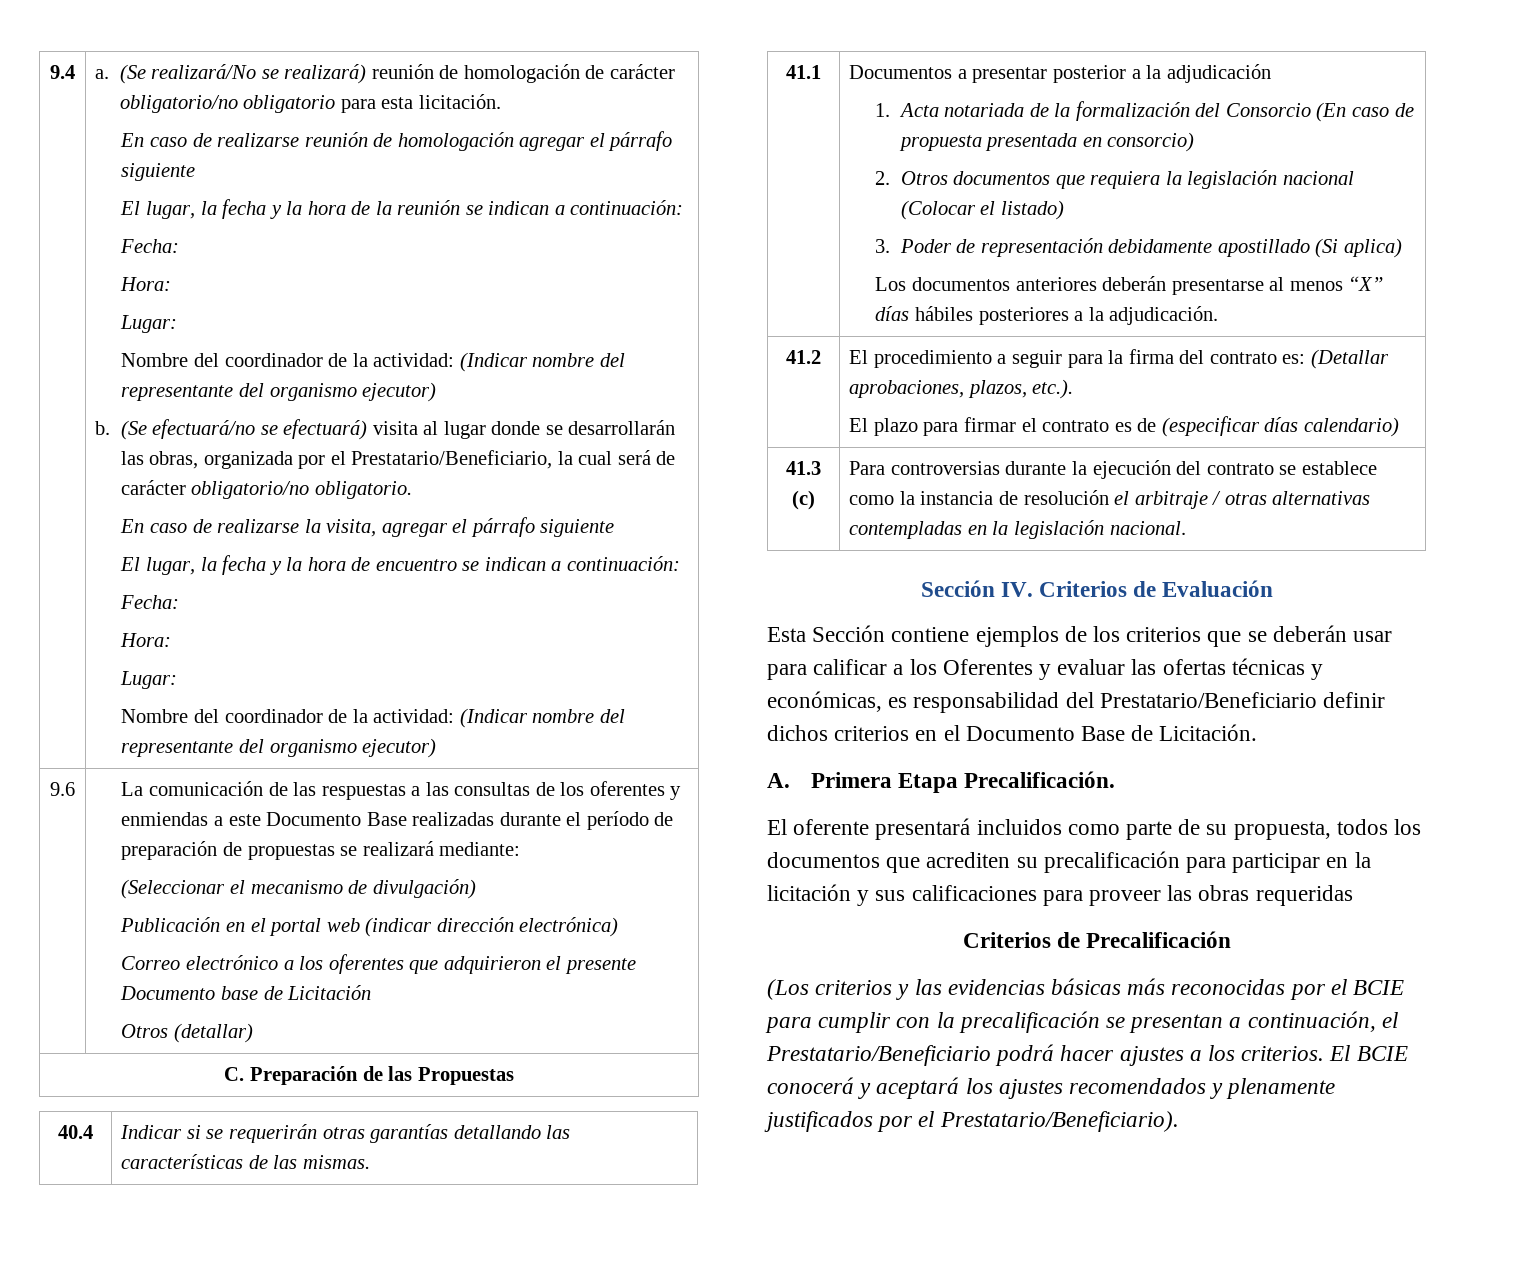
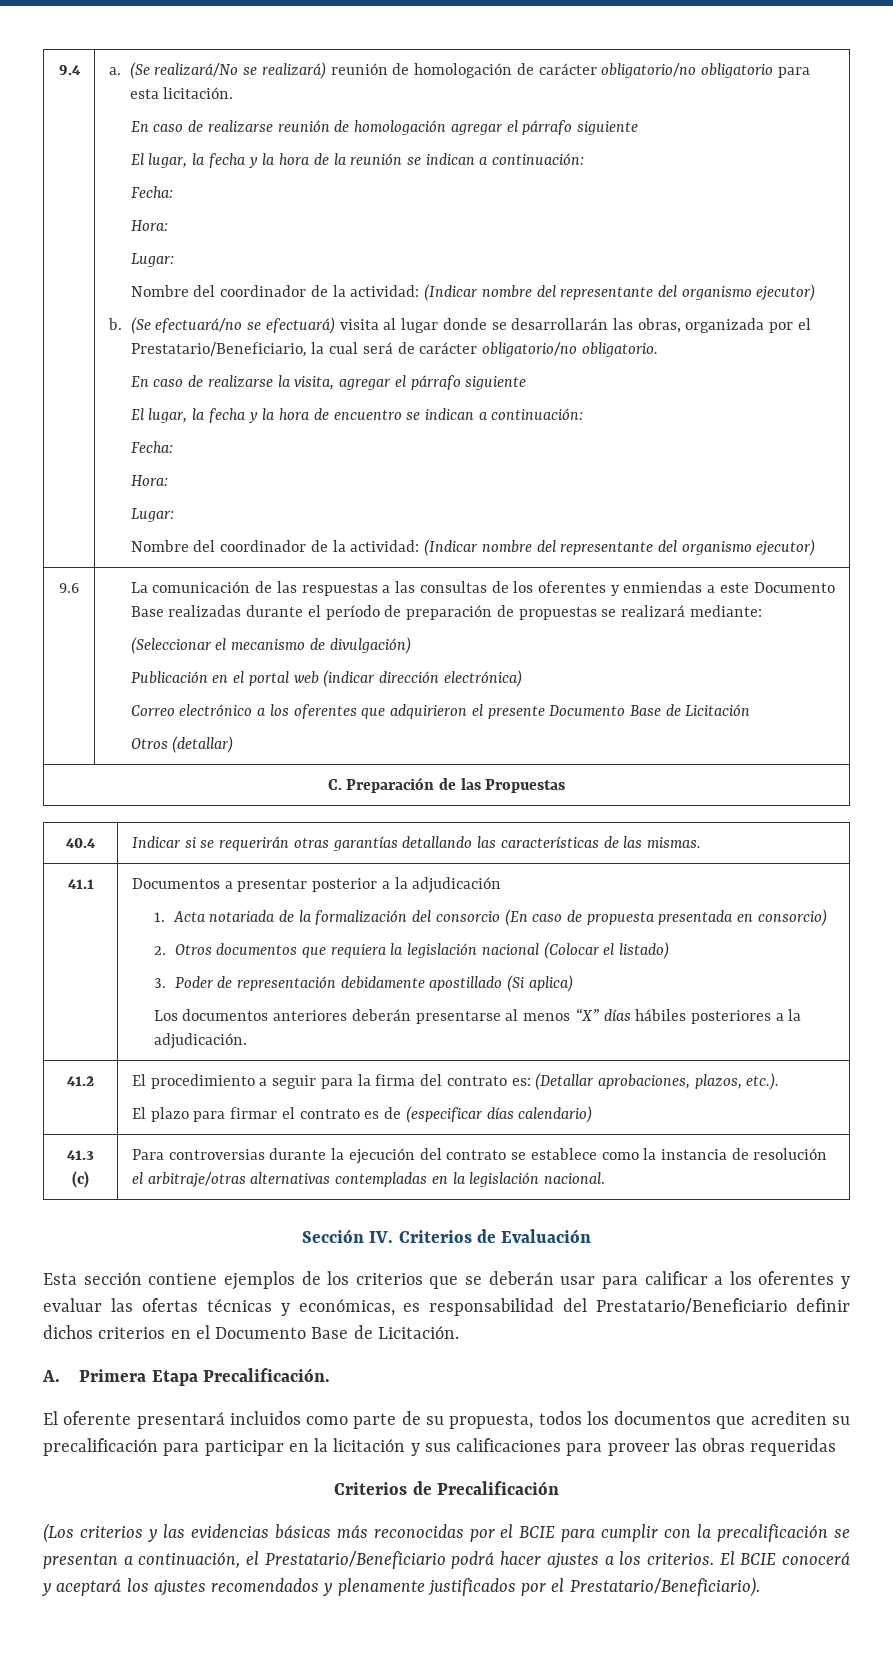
- Correo electrónico a los oferentes que adquirieron el presente Documento base de Licitación
+ Correo electrónico a los oferentes que adquirieron el presente Documento Base de Licitación
- 1. Acta notariada de la formalización del Consorcio (En caso de propuesta presentada en consorcio)
+ 1. Acta notariada de la formalización del consorcio (En caso de propuesta presentada en consorcio)
- 41.3 (c) | Para controversias durante la ejecución del contrato se establece como la instancia de resolución el arbitraje / otras alternativas contempladas en la legislación nacional.
+ 41.3 (c) | Para controversias durante la ejecución del contrato se establece como la instancia de resolución el arbitraje/otras alternativas contempladas en la legislación nacional.
- Esta Sección contiene ejemplos de los criterios que se deberán usar para calificar a los Oferentes y evaluar las ofertas técnicas y económicas, es responsabilidad del Prestatario/Beneficiario definir dichos criterios en el Documento Base de Licitación.
+ Esta sección contiene ejemplos de los criterios que se deberán usar para calificar a los oferentes y evaluar las ofertas técnicas y económicas, es responsabilidad del Prestatario/Beneficiario definir dichos criterios en el Documento Base de Licitación.

